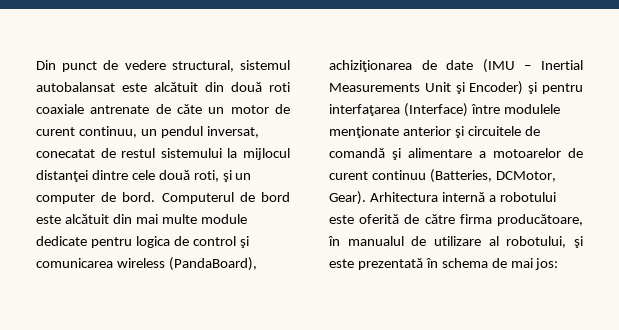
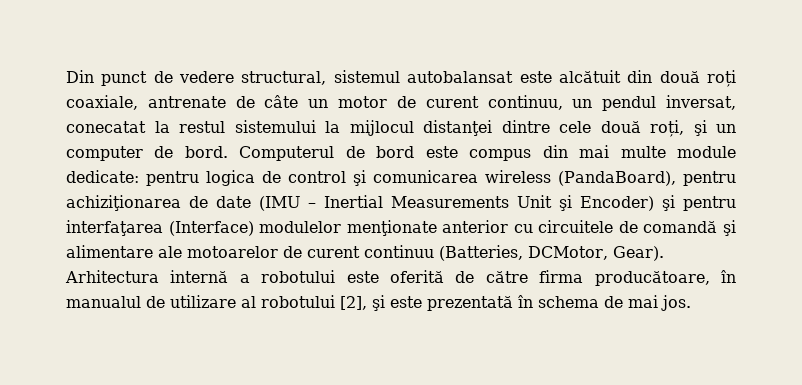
- Din punct de vedere structural, sistemul autobalansat este alcătuit din două roti coaxiale antrenate de căte un motor de curent continuu, un pendul inversat, conecatat de restul sistemului la mijlocul distanţei dintre cele două roti, şi un computer de bord.
+ Din punct de vedere structural, sistemul autobalansat este alcătuit din două roți coaxiale, antrenate de câte un motor de curent continuu, un pendul inversat, conecatat la restul sistemului la mijlocul distanţei dintre cele două roți, şi un computer de bord.
- Computerul de bord este alcătuit din mai multe module dedicate pentru logica de control şi comunicarea wireless (PandaBoard), achiziţionarea de date (IMU – Inertial Measurements Unit şi Encoder) şi pentru interfaţarea (Interface) între modulele menţionate anterior şi circuitele de comandă şi alimentare a motoarelor de curent continuu (Batteries, DCMotor, Gear).
+ Computerul de bord este compus din mai multe module dedicate: pentru logica de control şi comunicarea wireless (PandaBoard), pentru achiziţionarea de date (IMU – Inertial Measurements Unit şi Encoder) şi pentru interfaţarea (Interface) modulelor menţionate anterior cu circuitele de comandă şi alimentare ale motoarelor de curent continuu (Batteries, DCMotor, Gear).
- Arhitectura internă a robotului este oferită de către firma producătoare, în manualul de utilizare al robotului, şi este prezentată în schema de mai jos:
+ Arhitectura internă a robotului este oferită de către firma producătoare, în manualul de utilizare al robotului [2], şi este prezentată în schema de mai jos.

